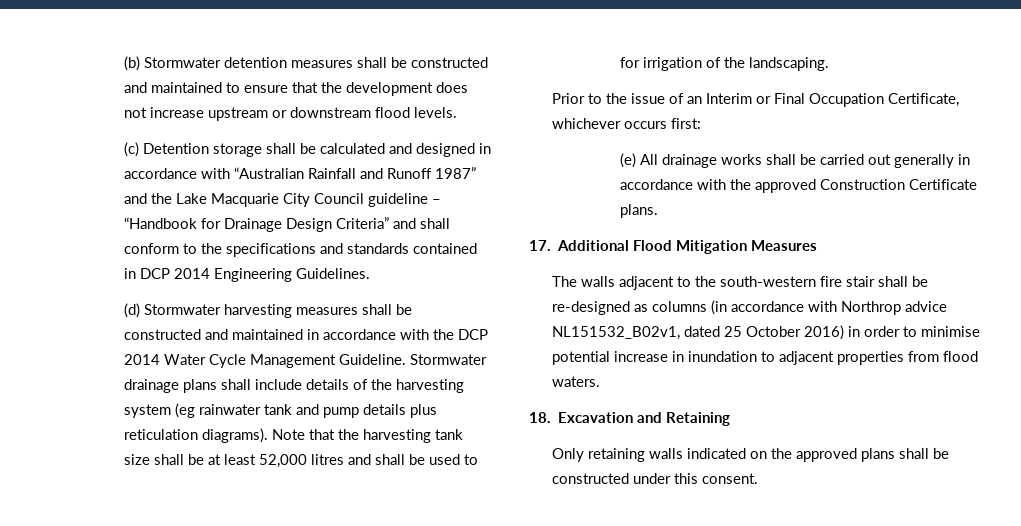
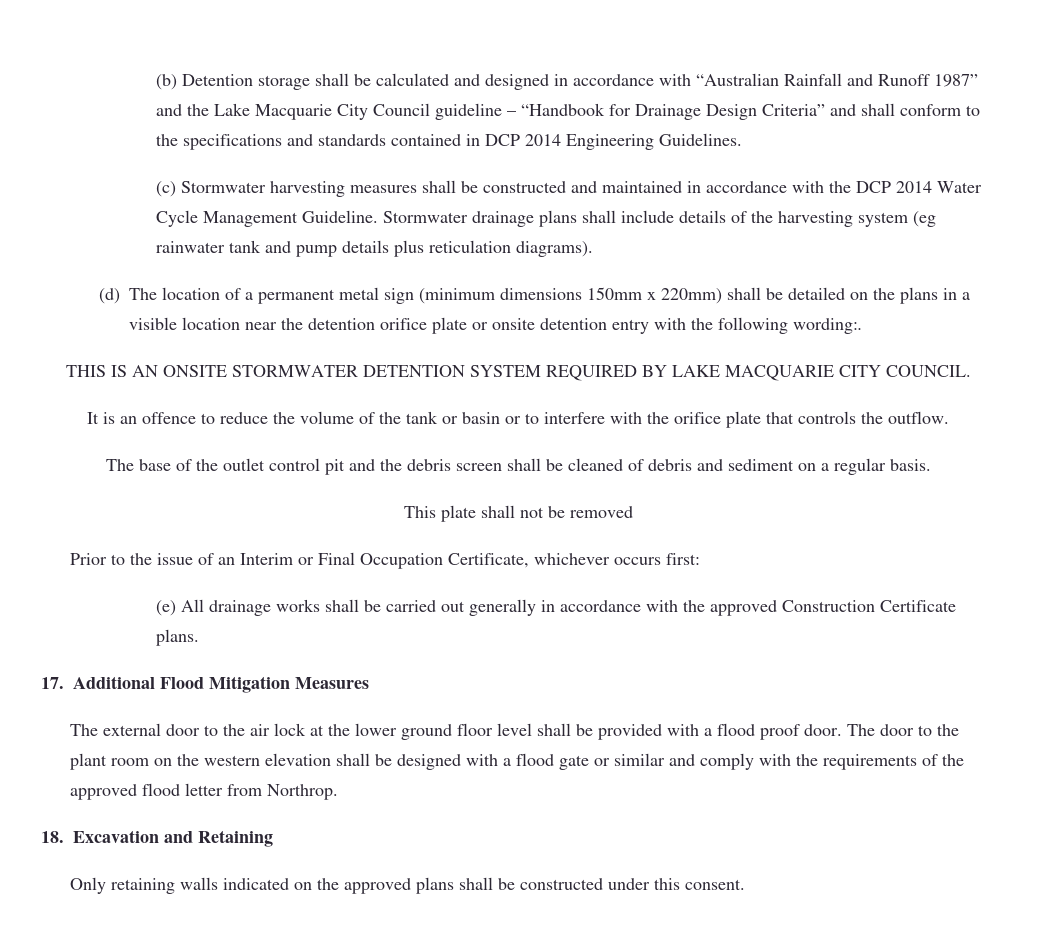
- (b) Stormwater detention measures shall be constructed and maintained to ensure that the development does not increase upstream or downstream flood levels.
- (c) Detention storage shall be calculated and designed in accordance with “Australian Rainfall and Runoff 1987” and the Lake Macquarie City Council guideline – “Handbook for Drainage Design Criteria” and shall conform to the specifications and standards contained in DCP 2014 Engineering Guidelines.
+ (b) Detention storage shall be calculated and designed in accordance with “Australian Rainfall and Runoff 1987” and the Lake Macquarie City Council guideline – “Handbook for Drainage Design Criteria” and shall conform to the specifications and standards contained in DCP 2014 Engineering Guidelines.
- (d) Stormwater harvesting measures shall be constructed and maintained in accordance with the DCP 2014 Water Cycle Management Guideline.
+ (c) Stormwater harvesting measures shall be constructed and maintained in accordance with the DCP 2014 Water Cycle Management Guideline.
- Stormwater drainage plans shall include details of the harvesting system (eg rainwater tank and pump details plus reticulation diagrams). Note that the harvesting tank size shall be at least 52,000 litres and shall be used to for irrigation of the landscaping.
+ Stormwater drainage plans shall include details of the harvesting system (eg rainwater tank and pump details plus reticulation diagrams).
+ (d) The location of a permanent metal sign (minimum dimensions 150mm x 220mm) shall be detailed on the plans in a visible location near the detention orifice plate or onsite detention entry with the following wording:.
+ THIS IS AN ONSITE STORMWATER DETENTION SYSTEM REQUIRED BY LAKE MACQUARIE CITY COUNCIL.
+ It is an offence to reduce the volume of the tank or basin or to interfere with the orifice plate that controls the outflow.
+ The base of the outlet control pit and the debris screen shall be cleaned of debris and sediment on a regular basis.
+ This plate shall not be removed
- The walls adjacent to the south-western fire stair shall be re-designed as columns (in accordance with Northrop advice NL151532_B02v1, dated 25 October 2016) in order to minimise potential increase in inundation to adjacent properties from flood waters.
+ The external door to the air lock at the lower ground floor level shall be provided with a flood proof door. The door to the plant room on the western elevation shall be designed with a flood gate or similar and comply with the requirements of the approved flood letter from Northrop.

